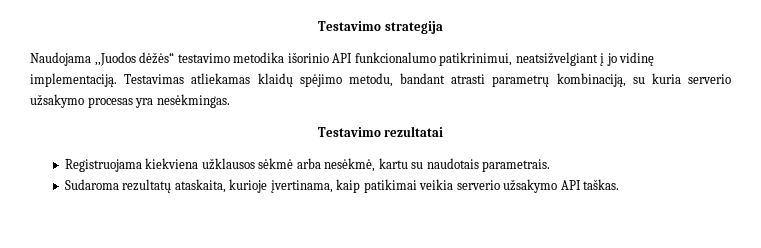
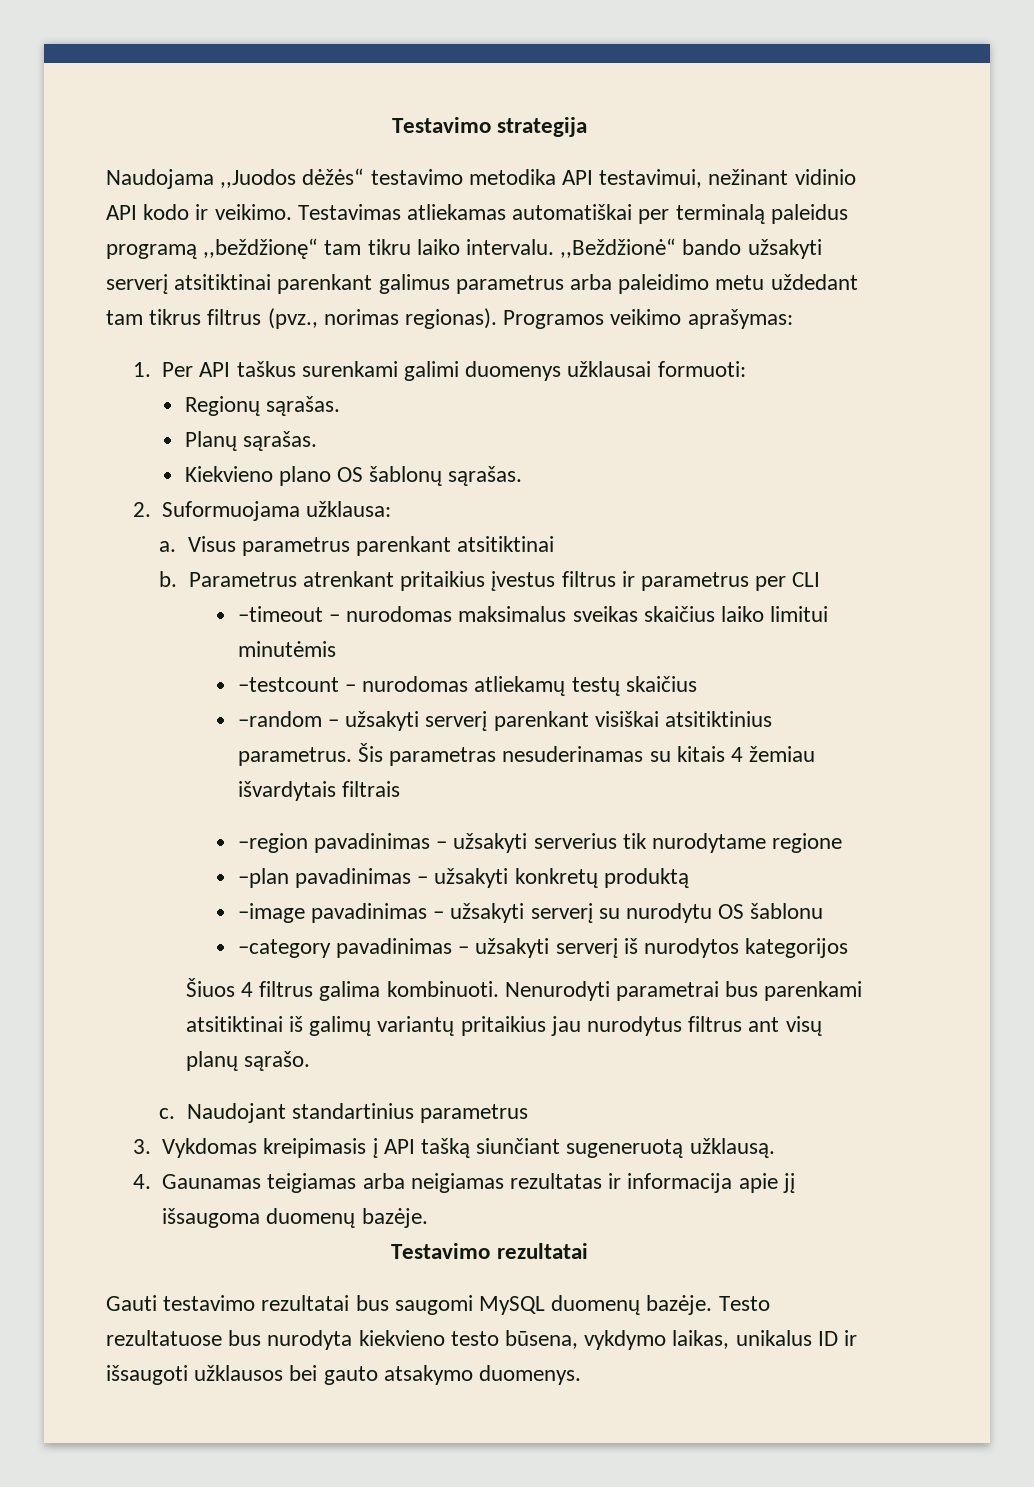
- Naudojama ,,Juodos dėžės“ testavimo metodika išorinio API funkcionalumo patikrinimui, neatsižvelgiant į jo vidinę implementaciją. Testavimas atliekamas klaidų spėjimo metodu, bandant atrasti parametrų kombinaciją, su kuria serverio užsakymo procesas yra nesėkmingas.
+ Naudojama ,,Juodos dėžės“ testavimo metodika API testavimui, nežinant vidinio API kodo ir veikimo. Testavimas atliekamas automatiškai per terminalą paleidus programą ,,beždžionę“ tam tikru laiko intervalu. ,,Beždžionė“ bando užsakyti serverį atsitiktinai parenkant galimus parametrus arba paleidimo metu uždedant tam tikrus filtrus (pvz., norimas regionas). Programos veikimo aprašymas:
+ 1. Per API taškus surenkami galimi duomenys užklausai formuoti:
+ Regionų sąrašas.
+ Planų sąrašas.
+ Kiekvieno plano OS šablonų sąrašas.
+ 2. Suformuojama užklausa:
+ a. Visus parametrus parenkant atsitiktinai
+ b. Parametrus atrenkant pritaikius įvestus filtrus ir parametrus per CLI
+ –timeout – nurodomas maksimalus sveikas skaičius laiko limitui minutėmis
+ –testcount – nurodomas atliekamų testų skaičius
+ –random – užsakyti serverį parenkant visiškai atsitiktinius parametrus. Šis parametras nesuderinamas su kitais 4 žemiau išvardytais filtrais
+ –region pavadinimas – užsakyti serverius tik nurodytame regione
+ –plan pavadinimas – užsakyti konkretų produktą
+ –image pavadinimas – užsakyti serverį su nurodytu OS šablonu
+ –category pavadinimas – užsakyti serverį iš nurodytos kategorijos
+ Šiuos 4 filtrus galima kombinuoti. Nenurodyti parametrai bus parenkami atsitiktinai iš galimų variantų pritaikius jau nurodytus filtrus ant visų planų sąrašo.
+ c. Naudojant standartinius parametrus
+ 3. Vykdomas kreipimasis į API tašką siunčiant sugeneruotą užklausą.
+ 4. Gaunamas teigiamas arba neigiamas rezultatas ir informacija apie jį išsaugoma duomenų bazėje.
  Testavimo rezultatai
- Registruojama kiekviena užklausos sėkmė arba nesėkmė, kartu su naudotais parametrais.
- Sudaroma rezultatų ataskaita, kurioje įvertinama, kaip patikimai veikia serverio užsakymo API taškas.
+ Gauti testavimo rezultatai bus saugomi MySQL duomenų bazėje. Testo rezultatuose bus nurodyta kiekvieno testo būsena, vykdymo laikas, unikalus ID ir išsaugoti užklausos bei gauto atsakymo duomenys.

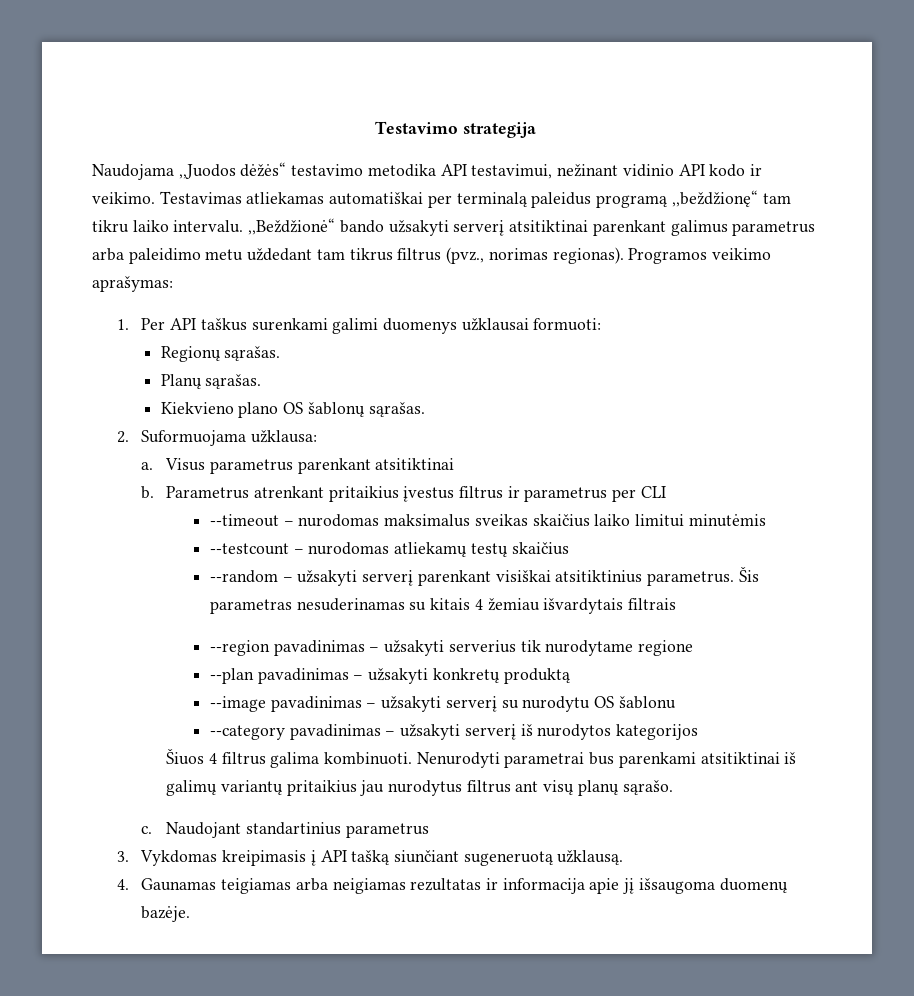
- –timeout – nurodomas maksimalus sveikas skaičius laiko limitui minutėmis
+ --timeout – nurodomas maksimalus sveikas skaičius laiko limitui minutėmis
- –testcount – nurodomas atliekamų testų skaičius
+ --testcount – nurodomas atliekamų testų skaičius
- –random – užsakyti serverį parenkant visiškai atsitiktinius parametrus.
+ --random – užsakyti serverį parenkant visiškai atsitiktinius parametrus.
- –region pavadinimas – užsakyti serverius tik nurodytame regione
+ --region pavadinimas – užsakyti serverius tik nurodytame regione
- –plan pavadinimas – užsakyti konkretų produktą
+ --plan pavadinimas – užsakyti konkretų produktą
- –image pavadinimas – užsakyti serverį su nurodytu OS šablonu
+ --image pavadinimas – užsakyti serverį su nurodytu OS šablonu
- –category pavadinimas – užsakyti serverį iš nurodytos kategorijos
+ --category pavadinimas – užsakyti serverį iš nurodytos kategorijos
- Testavimo rezultatai
- Gauti testavimo rezultatai bus saugomi MySQL duomenų bazėje. Testo rezultatuose bus nurodyta kiekvieno testo būsena, vykdymo laikas, unikalus ID ir išsaugoti užklausos bei gauto atsakymo duomenys.

